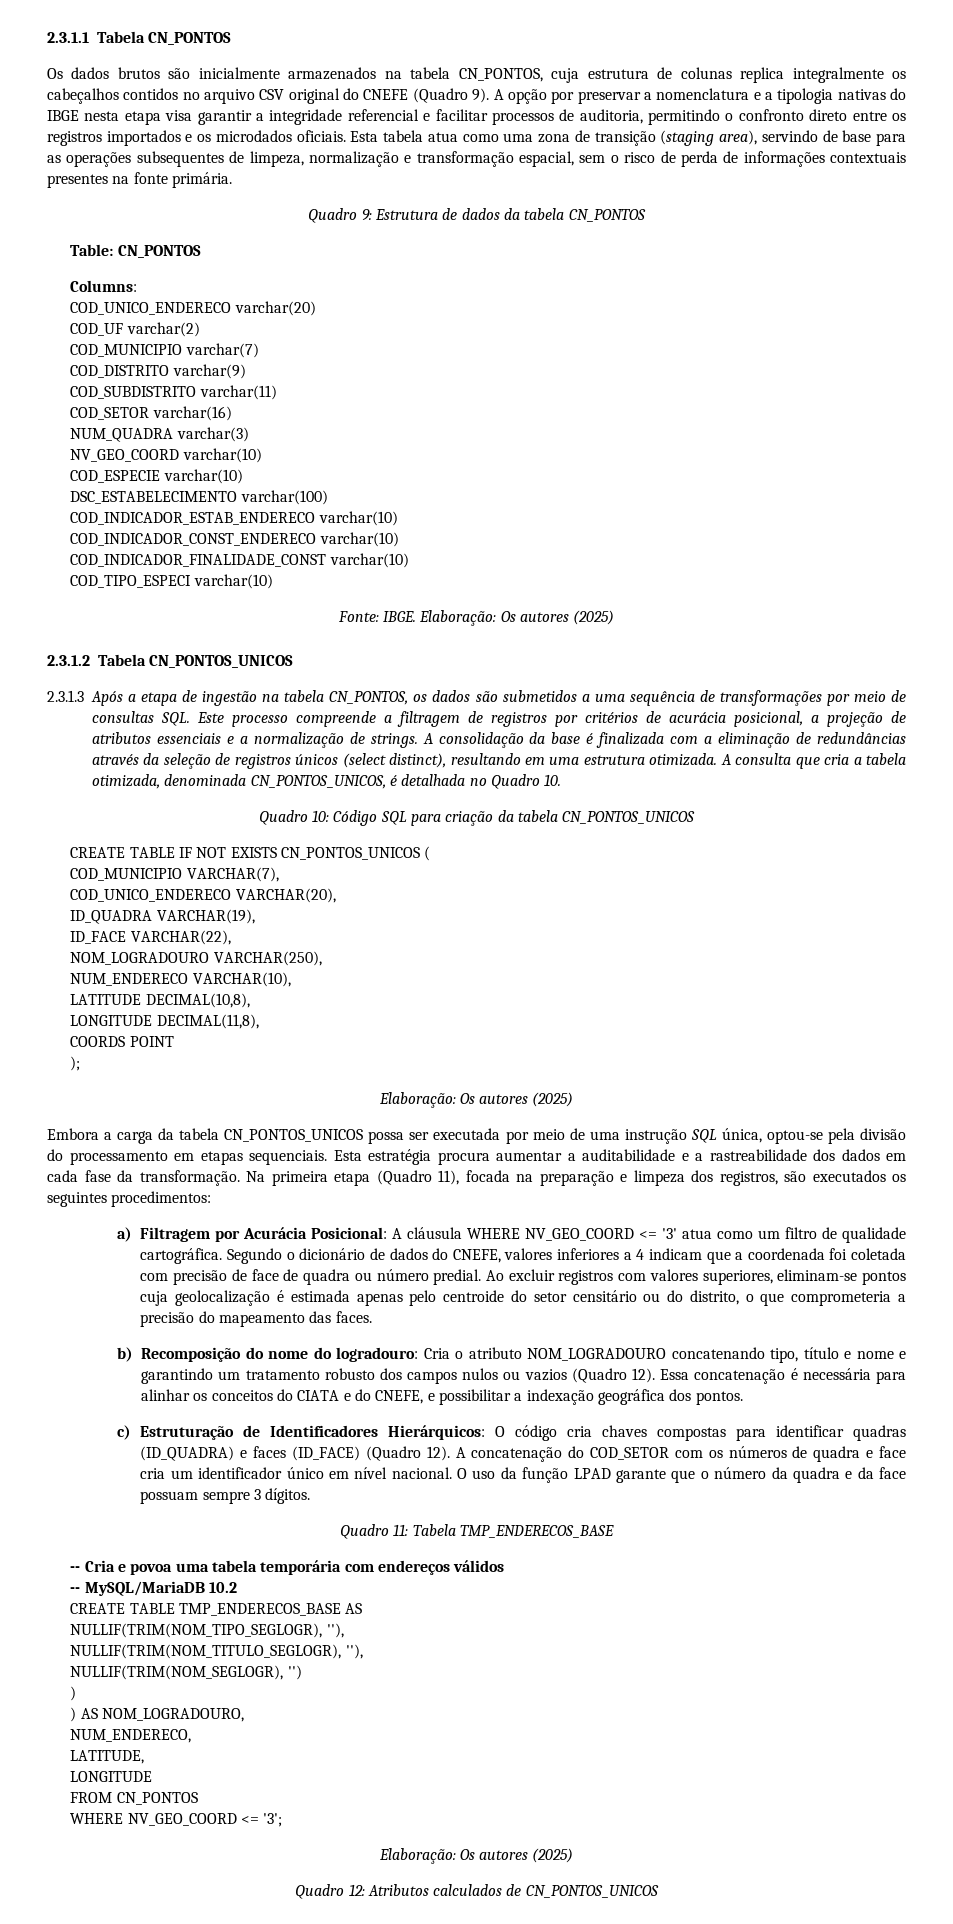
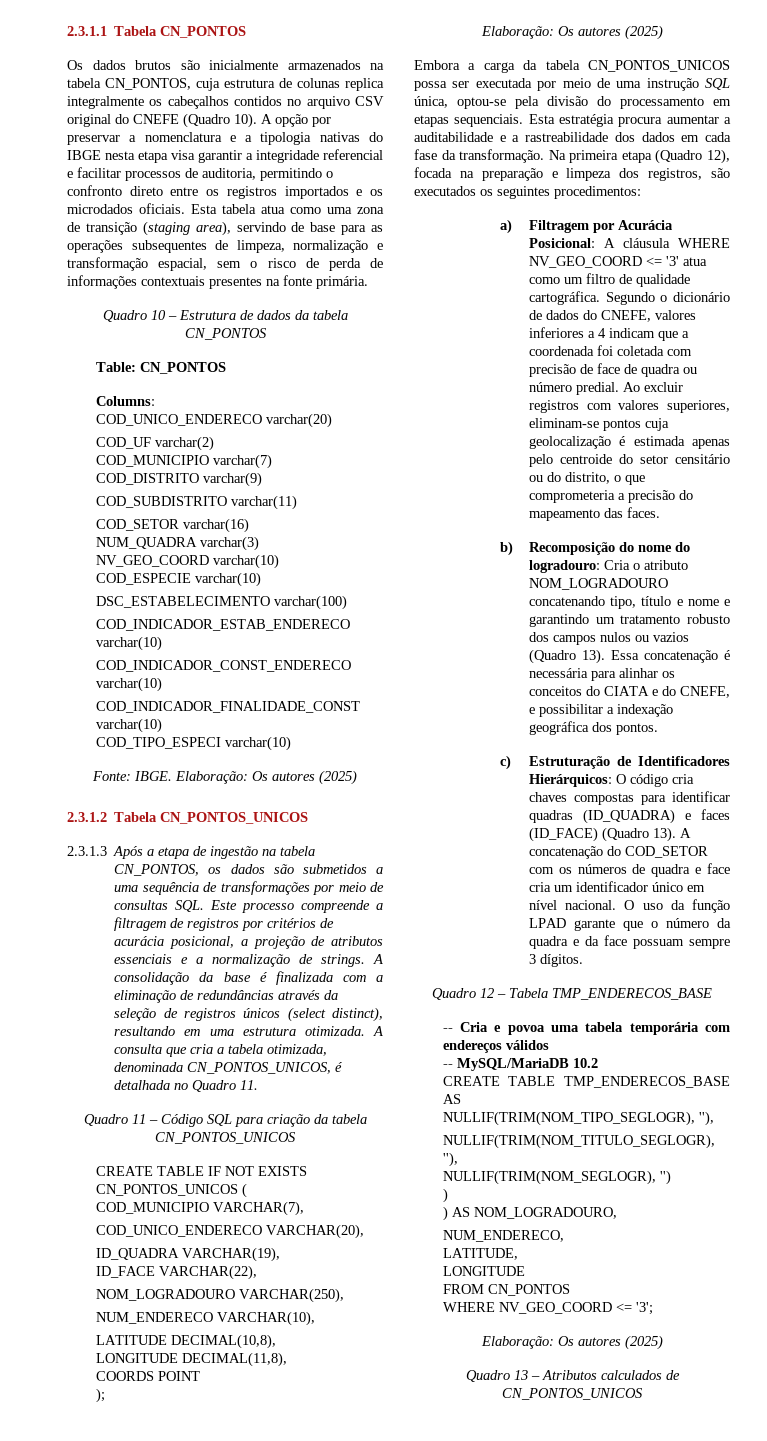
- Os dados brutos são inicialmente armazenados na tabela CN_PONTOS, cuja estrutura de colunas replica integralmente os cabeçalhos contidos no arquivo CSV original do CNEFE (Quadro 9).
+ Os dados brutos são inicialmente armazenados na tabela CN_PONTOS, cuja estrutura de colunas replica integralmente os cabeçalhos contidos no arquivo CSV original do CNEFE (Quadro 10).
- Quadro 9: Estrutura de dados da tabela CN_PONTOS
+ Quadro 10 – Estrutura de dados da tabela CN_PONTOS
- A consulta que cria a tabela otimizada, denominada CN_PONTOS_UNICOS, é detalhada no Quadro 10.
- Quadro 10: Código SQL para criação da tabela CN_PONTOS_UNICOS
+ A consulta que cria a tabela otimizada, denominada CN_PONTOS_UNICOS, é detalhada no Quadro 11.
+ Quadro 11 – Código SQL para criação da tabela CN_PONTOS_UNICOS
- Na primeira etapa (Quadro 11), focada na preparação e limpeza dos registros, são executados os seguintes procedimentos:
+ Na primeira etapa (Quadro 12), focada na preparação e limpeza dos registros, são executados os seguintes procedimentos:
- b) Recomposição do nome do logradouro: Cria o atributo NOM_LOGRADOURO concatenando tipo, título e nome e garantindo um tratamento robusto dos campos nulos ou vazios (Quadro 12).
+ b) Recomposição do nome do logradouro: Cria o atributo NOM_LOGRADOURO concatenando tipo, título e nome e garantindo um tratamento robusto dos campos nulos ou vazios (Quadro 13).
- c) Estruturação de Identificadores Hierárquicos: O código cria chaves compostas para identificar quadras (ID_QUADRA) e faces (ID_FACE) (Quadro 12).
+ c) Estruturação de Identificadores Hierárquicos: O código cria chaves compostas para identificar quadras (ID_QUADRA) e faces (ID_FACE) (Quadro 13).
- Quadro 11: Tabela TMP_ENDERECOS_BASE
+ Quadro 12 – Tabela TMP_ENDERECOS_BASE
- Quadro 12: Atributos calculados de CN_PONTOS_UNICOS
+ Quadro 13 – Atributos calculados de CN_PONTOS_UNICOS

